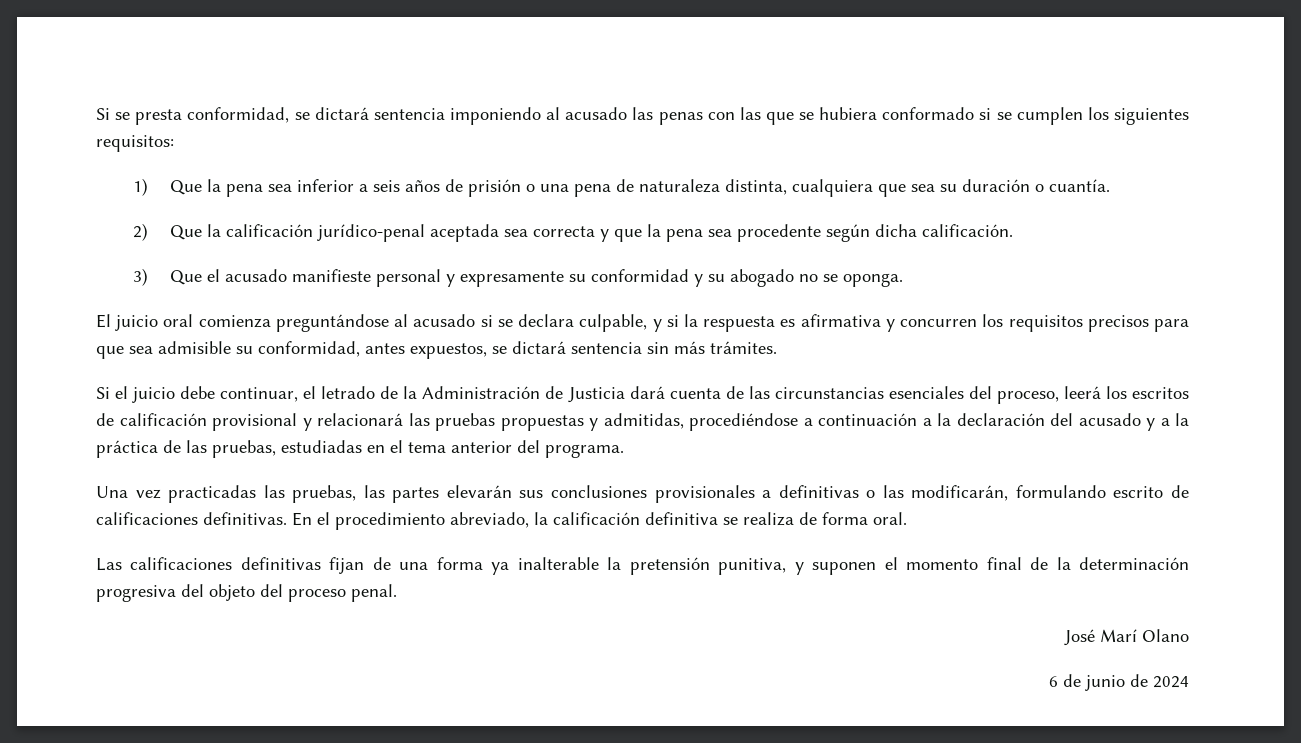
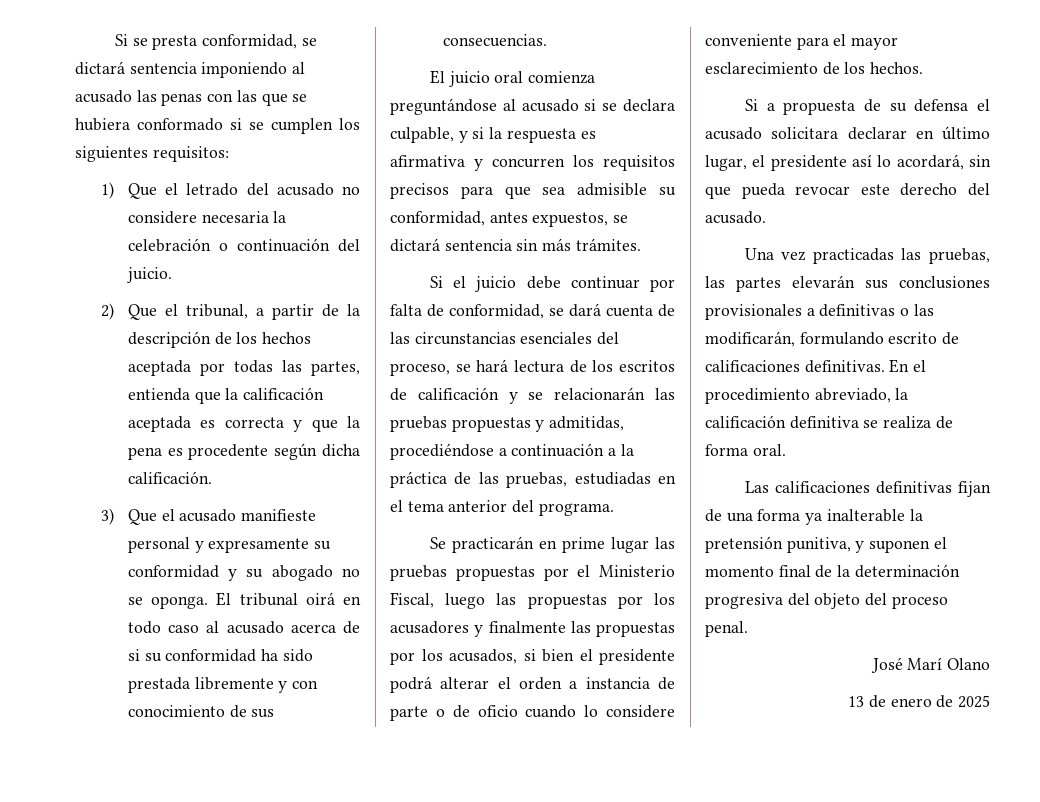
- 1) Que la pena sea inferior a seis años de prisión o una pena de naturaleza distinta, cualquiera que sea su duración o cuantía.
- 2) Que la calificación jurídico-penal aceptada sea correcta y que la pena sea procedente según dicha calificación.
+ 1) Que el letrado del acusado no considere necesaria la celebración o continuación del juicio.
+ 2) Que el tribunal, a partir de la descripción de los hechos aceptada por todas las partes, entienda que la calificación aceptada es correcta y que la pena es procedente según dicha calificación.
+ El tribunal oirá en todo caso al acusado acerca de si su conformidad ha sido prestada libremente y con conocimiento de sus consecuencias.
- Si el juicio debe continuar, el letrado de la Administración de Justicia dará cuenta de las circunstancias esenciales del proceso, leerá los escritos de calificación provisional y relacionará las pruebas propuestas y admitidas, procediéndose a continuación a la declaración del acusado y a la práctica de las pruebas, estudiadas en el tema anterior del programa.
+ Si el juicio debe continuar por falta de conformidad, se dará cuenta de las circunstancias esenciales del proceso, se hará lectura de los escritos de calificación y se relacionarán las pruebas propuestas y admitidas, procediéndose a continuación a la práctica de las pruebas, estudiadas en el tema anterior del programa.
+ Se practicarán en prime lugar las pruebas propuestas por el Ministerio Fiscal, luego las propuestas por los acusadores y finalmente las propuestas por los acusados, si bien el presidente podrá alterar el orden a instancia de parte o de oficio cuando lo considere conveniente para el mayor esclarecimiento de los hechos.
+ Si a propuesta de su defensa el acusado solicitara declarar en último lugar, el presidente así lo acordará, sin que pueda revocar este derecho del acusado.
- 6 de junio de 2024
+ 13 de enero de 2025

